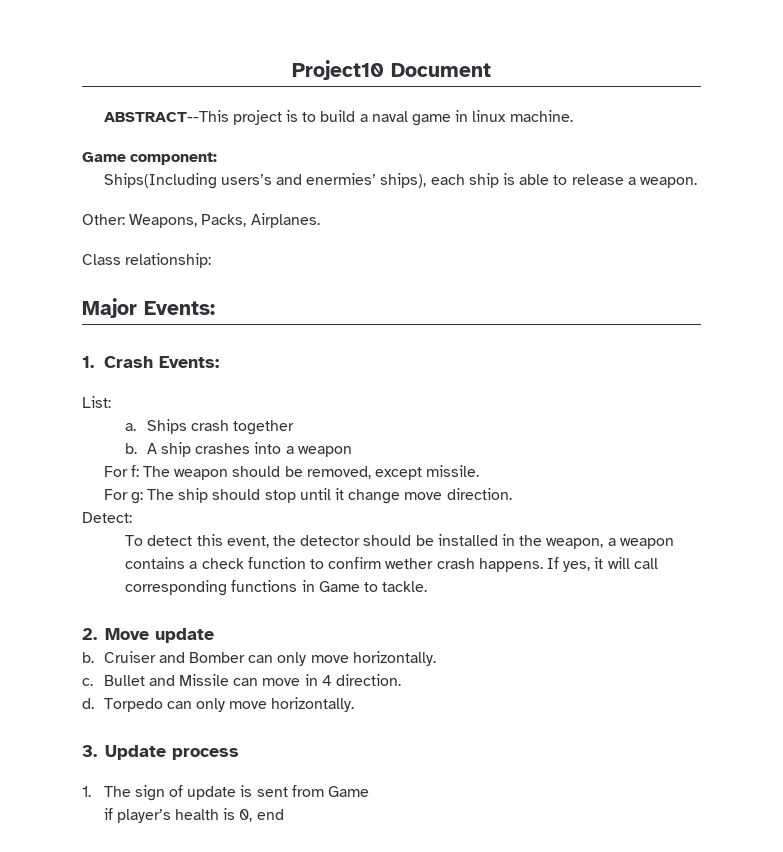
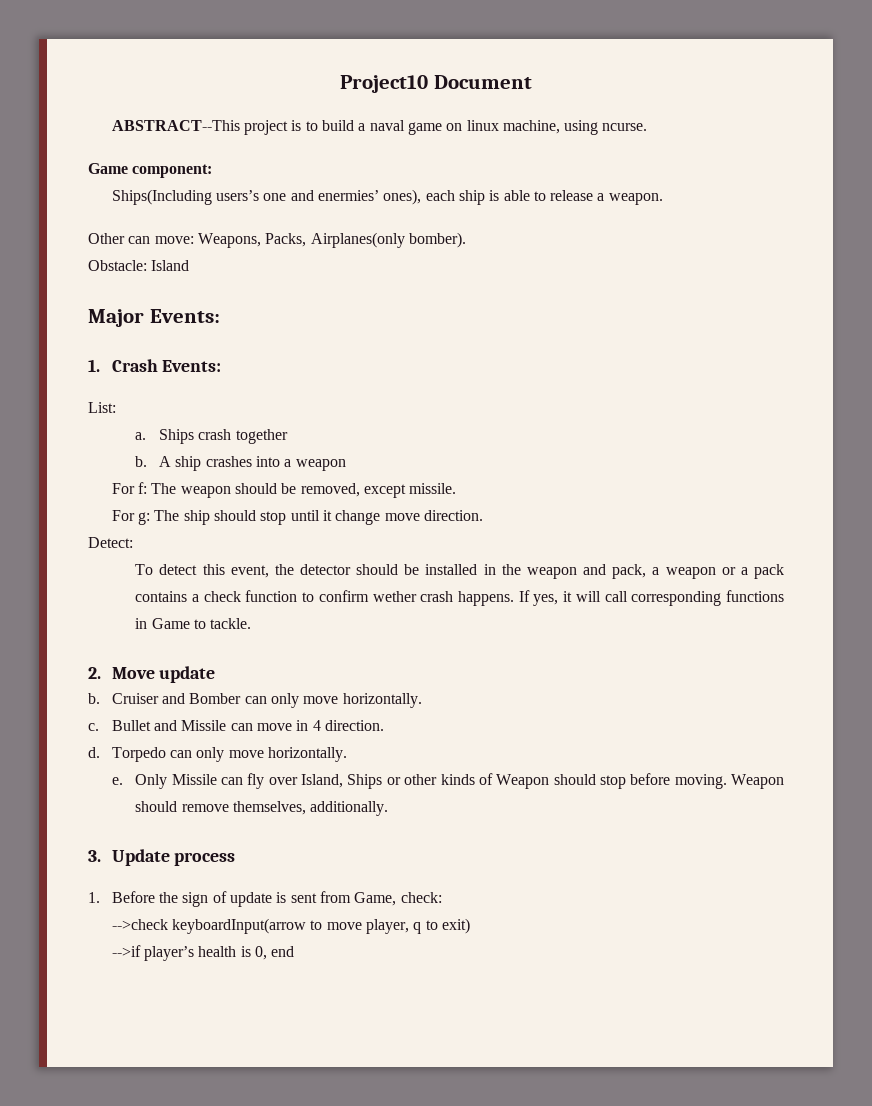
- ABSTRACT--This project is to build a naval game in linux machine.
+ ABSTRACT--This project is to build a naval game on linux machine, using ncurse.
- Ships(Including users’s and enermies’ ships), each ship is able to release a weapon.
+ Ships(Including users’s one and enermies’ ones), each ship is able to release a weapon.
- Other: Weapons, Packs, Airplanes.
- Class relationship:
+ Other can move: Weapons, Packs, Airplanes(only bomber).
+ Obstacle: Island
- To detect this event, the detector should be installed in the weapon, a weapon contains a check function to confirm wether crash happens.
+ To detect this event, the detector should be installed in the weapon and pack, a weapon or a pack contains a check function to confirm wether crash happens.
+ e. Only Missile can fly over Island, Ships or other kinds of Weapon should stop before moving. Weapon should remove themselves, additionally.
- 1. The sign of update is sent from Game
- if player’s health is 0, end
+ 1. Before the sign of update is sent from Game, check:
+ -->check keyboardInput(arrow to move player, q to exit)
+ -->if player’s health is 0, end

